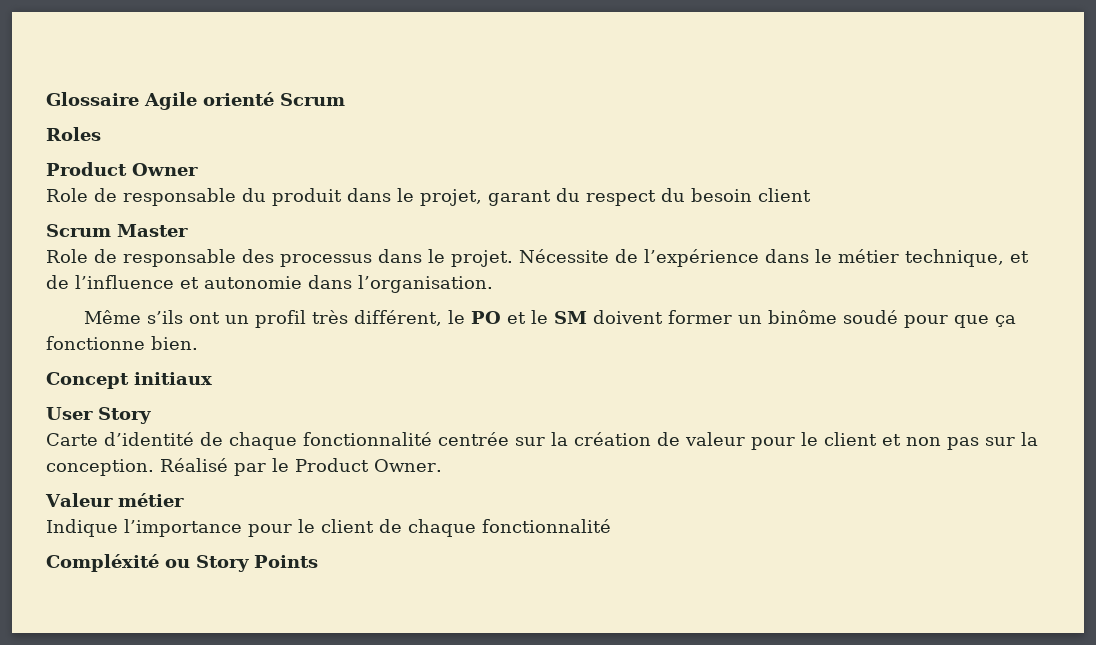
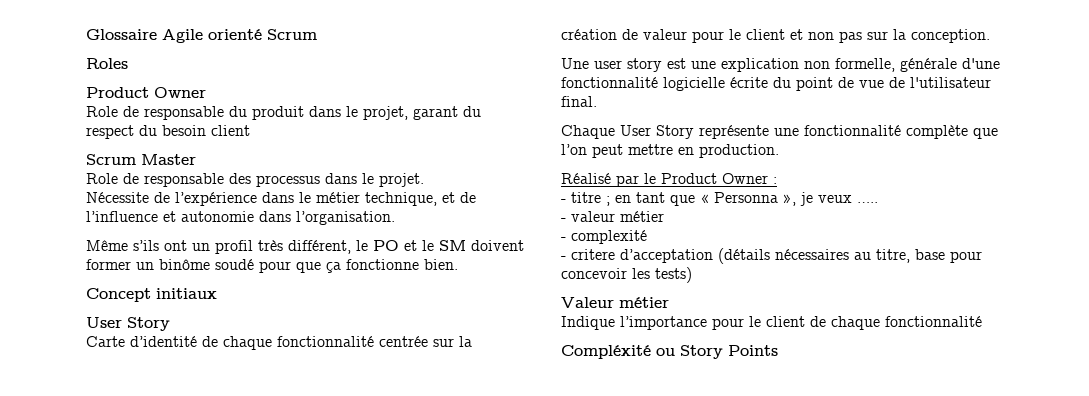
- Role de responsable des processus dans le projet. Nécessite de l’expérience dans le métier technique, et de l’influence et autonomie dans l’organisation.
+ Role de responsable des processus dans le projet.
+ Nécessite de l’expérience dans le métier technique, et de l’influence et autonomie dans l’organisation.
- Carte d’identité de chaque fonctionnalité centrée sur la création de valeur pour le client et non pas sur la conception. Réalisé par le Product Owner.
+ Carte d’identité de chaque fonctionnalité centrée sur la création de valeur pour le client et non pas sur la conception.
+ Une user story est une explication non formelle, générale d'une fonctionnalité logicielle écrite du point de vue de l'utilisateur final.
+ Chaque User Story représente une fonctionnalité complète que l’on peut mettre en production.
+ Réalisé par le Product Owner :
+ - titre ; en tant que « Personna », je veux …..
+ - valeur métier
+ - complexité
+ - critere d’acceptation (détails nécessaires au titre, base pour concevoir les tests)

